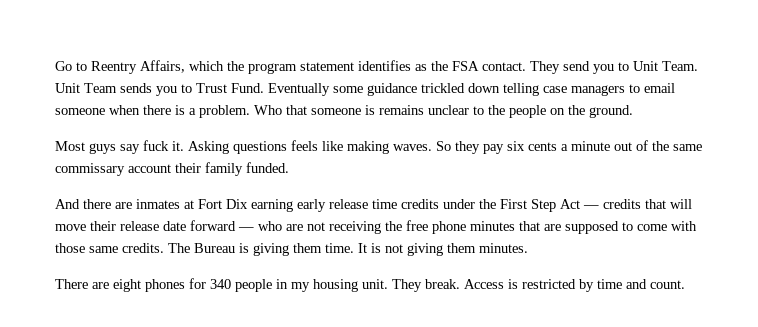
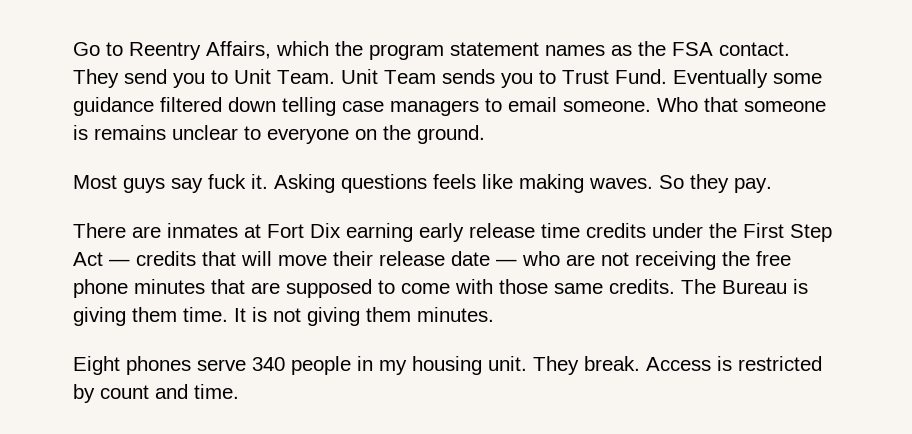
- Go to Reentry Affairs, which the program statement identifies as the FSA contact.
+ Go to Reentry Affairs, which the program statement names as the FSA contact.
- Eventually some guidance trickled down telling case managers to email someone when there is a problem.
+ Eventually some guidance filtered down telling case managers to email someone.
- Who that someone is remains unclear to the people on the ground.
+ Who that someone is remains unclear to everyone on the ground.
- So they pay six cents a minute out of the same commissary account their family funded.
- And there are inmates at Fort Dix earning early release time credits under the First Step Act — credits that will move their release date forward — who are not receiving the free phone minutes that are supposed to come with those same credits.
+ So they pay.
+ There are inmates at Fort Dix earning early release time credits under the First Step Act — credits that will move their release date — who are not receiving the free phone minutes that are supposed to come with those same credits.
- There are eight phones for 340 people in my housing unit.
+ Eight phones serve 340 people in my housing unit.
- Access is restricted by time and count.
+ Access is restricted by count and time.

